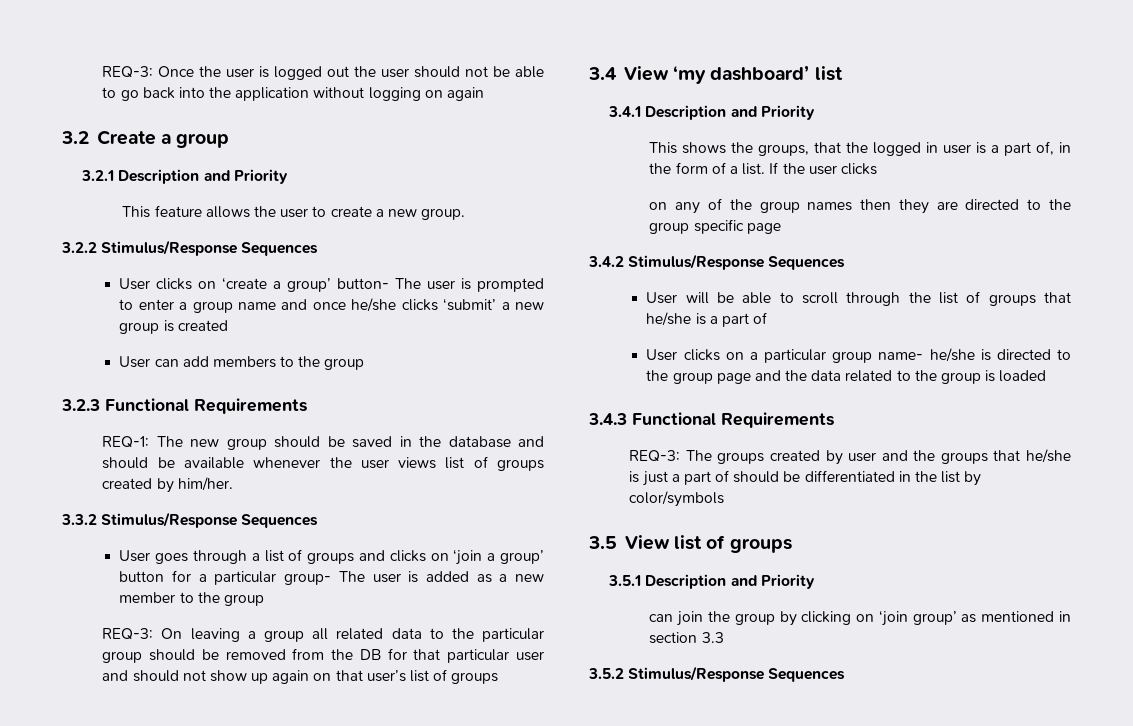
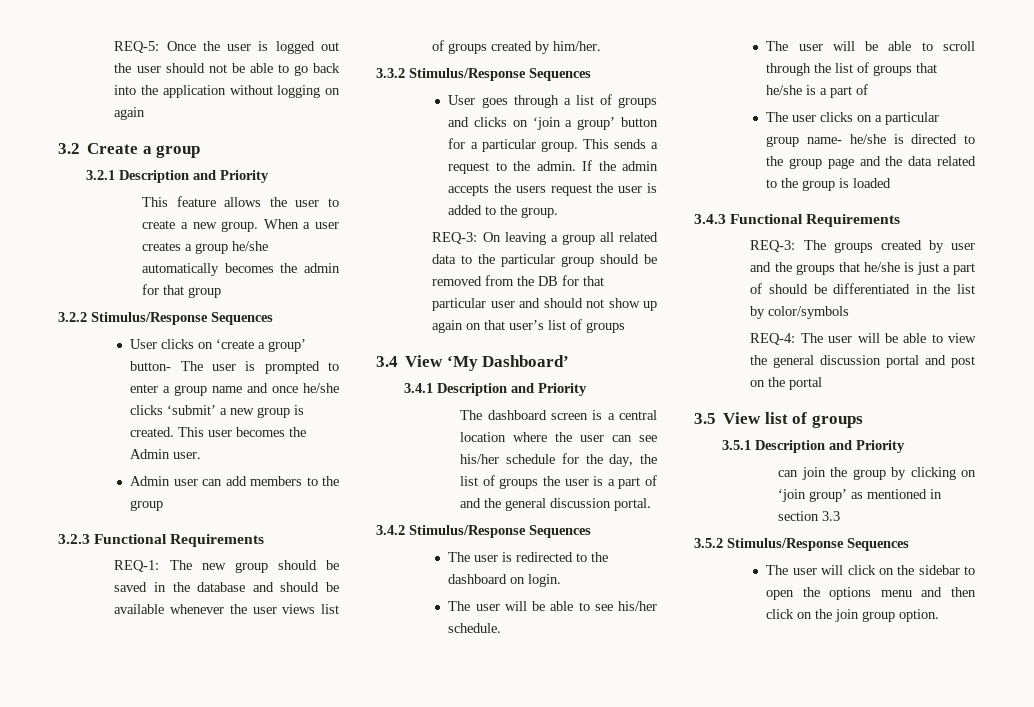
- REQ-3: Once the user is logged out the user should not be able to go back into the application without logging on again
+ REQ-5: Once the user is logged out the user should not be able to go back into the application without logging on again
+ When a user creates a group he/she automatically becomes the admin for that group
- User clicks on ‘create a group’ button- The user is prompted to enter a group name and once he/she clicks ‘submit’ a new group is created
- User can add members to the group
+ User clicks on ‘create a group’ button- The user is prompted to enter a group name and once he/she clicks ‘submit’ a new group is created. This user becomes the Admin user.
+ Admin user can add members to the group
- User goes through a list of groups and clicks on ‘join a group’ button for a particular group- The user is added as a new member to the group
+ User goes through a list of groups and clicks on ‘join a group’ button for a particular group. This sends a request to the admin. If the admin accepts the users request the user is added to the group.
- 3.4 View ‘my dashboard’ list
+ 3.4 View ‘My Dashboard’
- This shows the groups, that the logged in user is a part of, in the form of a list. If the user clicks
- on any of the group names then they are directed to the group specific page
+ The dashboard screen is a central location where the user can see his/her schedule for the day, the list of groups the user is a part of and the general discussion portal.
  3.4.2 Stimulus/Response Sequences
- User will be able to scroll through the list of groups that he/she is a part of
+ The user is redirected to the dashboard on login.
+ The user will be able to see his/her schedule.
+ The user will be able to scroll through the list of groups that he/she is a part of
- User clicks on a particular group name- he/she is directed to the group page and the data related to the group is loaded
+ The user clicks on a particular group name- he/she is directed to the group page and the data related to the group is loaded
+ REQ-4: The user will be able to view the general discussion portal and post on the portal
+ The user will click on the sidebar to open the options menu and then click on the join group option.

